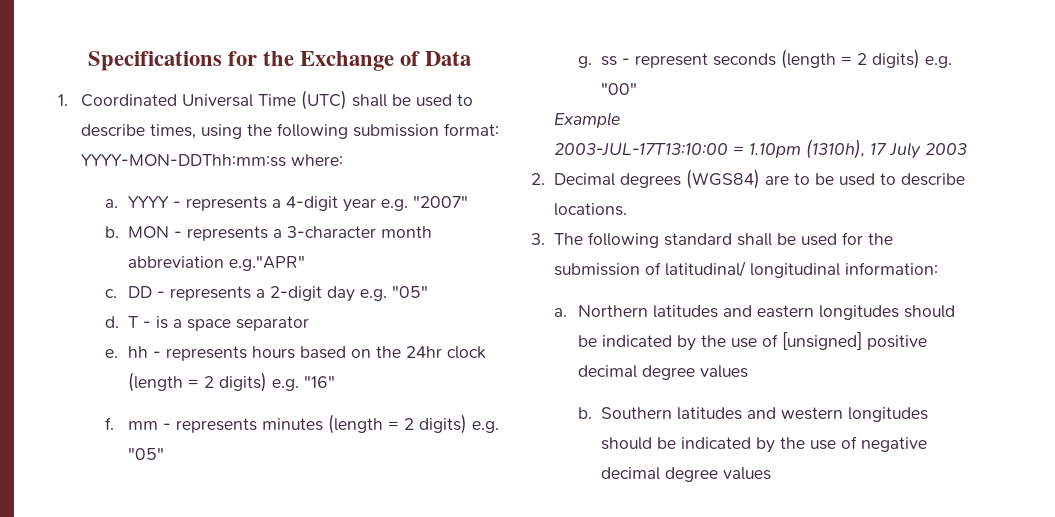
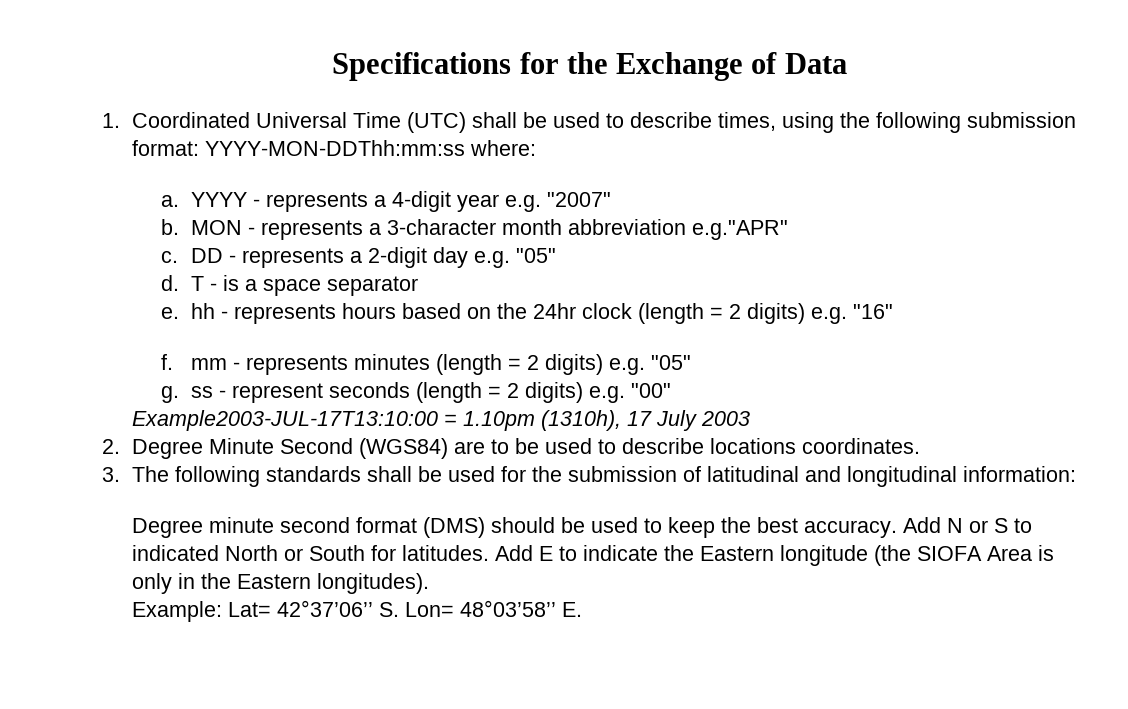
- Example
- 2003-JUL-17T13:10:00 = 1.10pm (1310h), 17 July 2003
+ Example2003-JUL-17T13:10:00 = 1.10pm (1310h), 17 July 2003
- 2. Decimal degrees (WGS84) are to be used to describe locations.
+ 2. Degree Minute Second (WGS84) are to be used to describe locations coordinates.
- 3. The following standard shall be used for the submission of latitudinal/ longitudinal information:
+ 3. The following standards shall be used for the submission of latitudinal and longitudinal information:
- a. Northern latitudes and eastern longitudes should be indicated by the use of [unsigned] positive decimal degree values
- b. Southern latitudes and western longitudes should be indicated by the use of negative decimal degree values
+ Degree minute second format (DMS) should be used to keep the best accuracy. Add N or S to indicated North or South for latitudes. Add E to indicate the Eastern longitude (the SIOFA Area is only in the Eastern longitudes).
+ Example: Lat= 42°37’06’’ S. Lon= 48°03’58’’ E.

